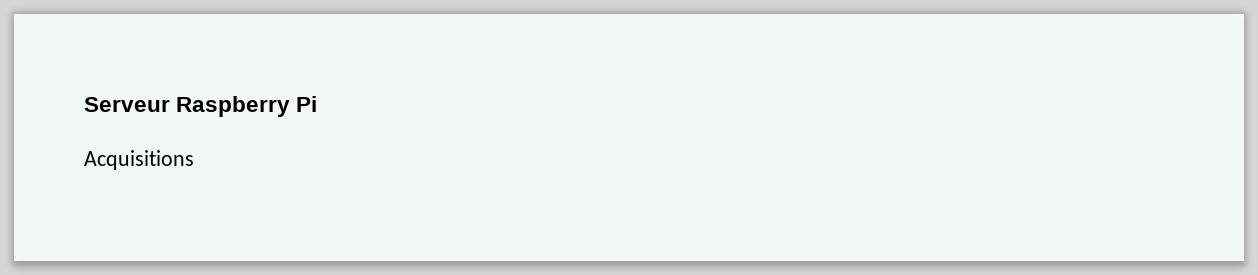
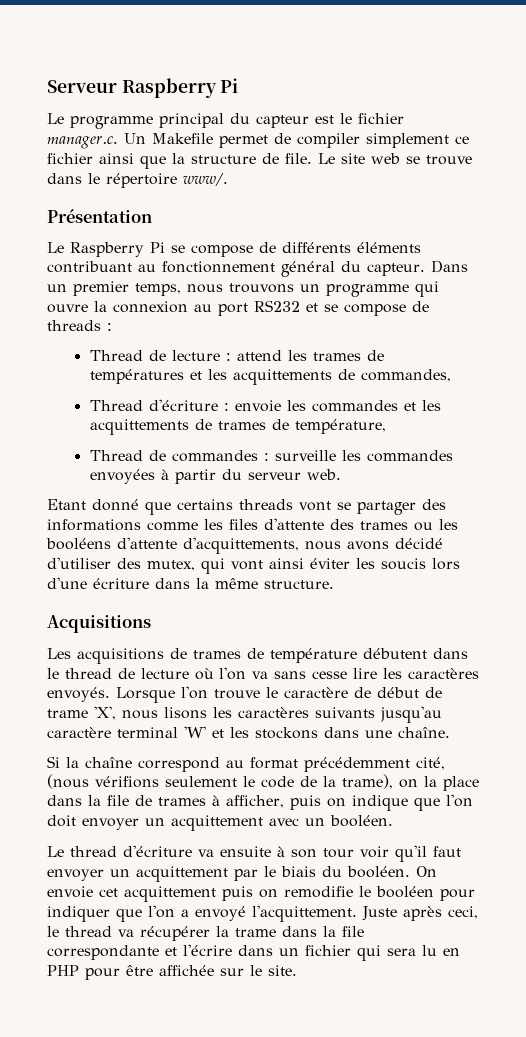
+ Le programme principal du capteur est le fichier manager.c. Un Makefile permet de compiler simplement ce fichier ainsi que la structure de file. Le site web se trouve dans le répertoire www/.
+ Présentation
+ Le Raspberry Pi se compose de différents éléments contribuant au fonctionnement général du capteur. Dans un premier temps, nous trouvons un programme qui ouvre la connexion au port RS232 et se compose de threads :
+ Thread de lecture : attend les trames de températures et les acquittements de commandes,
+ Thread d'écriture : envoie les commandes et les acquittements de trames de température,
+ Thread de commandes : surveille les commandes envoyées à partir du serveur web.
+ Etant donné que certains threads vont se partager des informations comme les files d'attente des trames ou les booléens d'attente d'acquittements, nous avons décidé d'utiliser des mutex, qui vont ainsi éviter les soucis lors d'une écriture dans la même structure.
  Acquisitions
+ Les acquisitions de trames de température débutent dans le thread de lecture où l'on va sans cesse lire les caractères envoyés. Lorsque l'on trouve le caractère de début de trame 'X', nous lisons les caractères suivants jusqu'au caractère terminal 'W' et les stockons dans une chaîne.
+ Si la chaîne correspond au format précédemment cité, (nous vérifions seulement le code de la trame), on la place dans la file de trames à afficher, puis on indique que l'on doit envoyer un acquittement avec un booléen.
+ Le thread d'écriture va ensuite à son tour voir qu'il faut envoyer un acquittement par le biais du booléen. On envoie cet acquittement puis on remodifie le booléen pour indiquer que l'on a envoyé l'acquittement. Juste après ceci, le thread va récupérer la trame dans la file correspondante et l'écrire dans un fichier qui sera lu en PHP pour être affichée sur le site.

